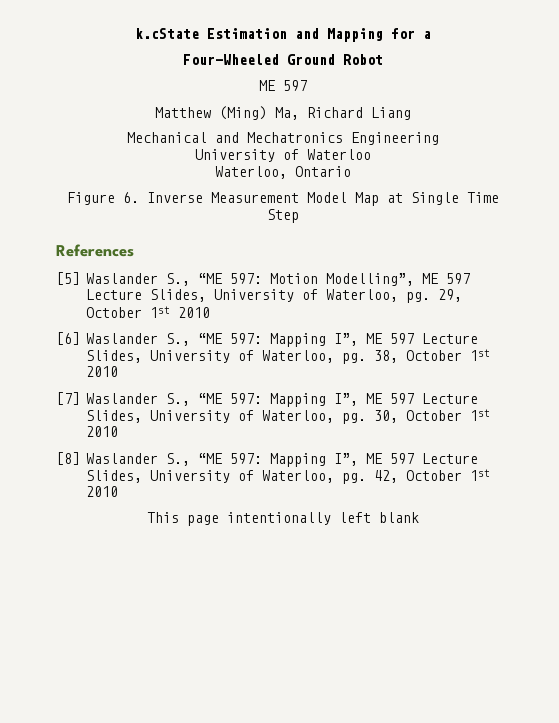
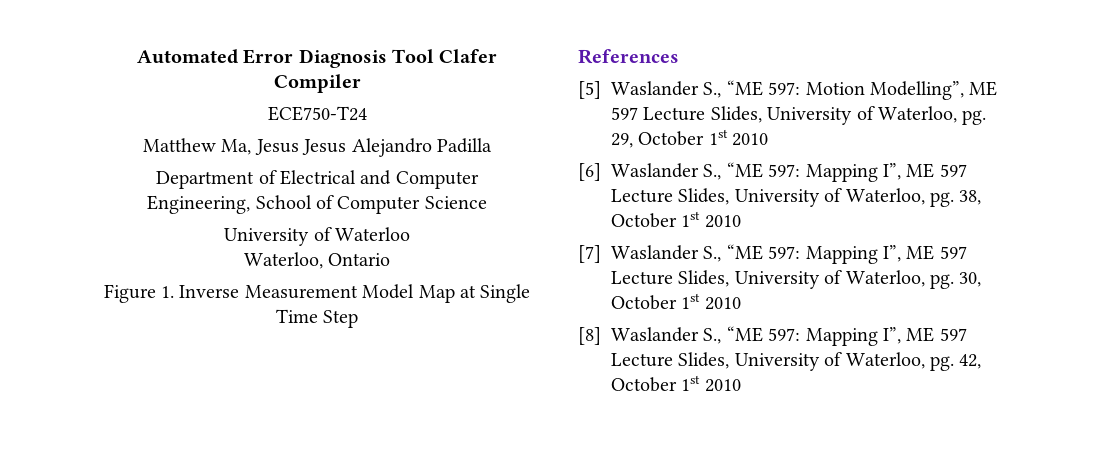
- k.cState Estimation and Mapping for a
- Four-Wheeled Ground Robot
- ME 597
- Matthew (Ming) Ma, Richard Liang
- Mechanical and Mechatronics Engineering
+ Automated Error Diagnosis Tool Clafer Compiler
+ ECE750-T24
+ Matthew Ma, Jesus Jesus Alejandro Padilla
+ Department of Electrical and Computer Engineering, School of Computer Science
- Figure 6. Inverse Measurement Model Map at Single Time Step
+ Figure 1. Inverse Measurement Model Map at Single Time Step
- This page intentionally left blank

